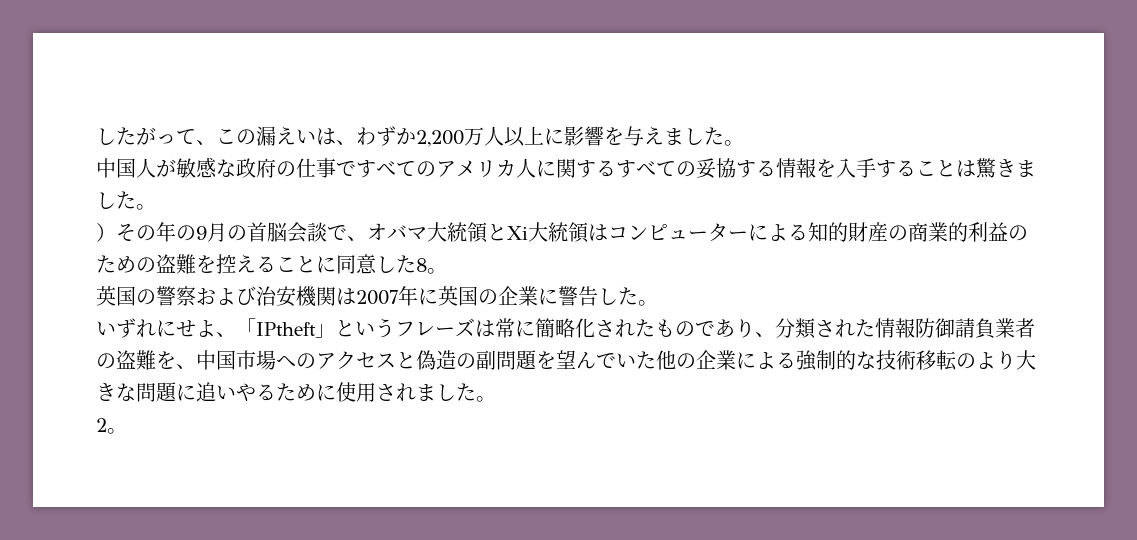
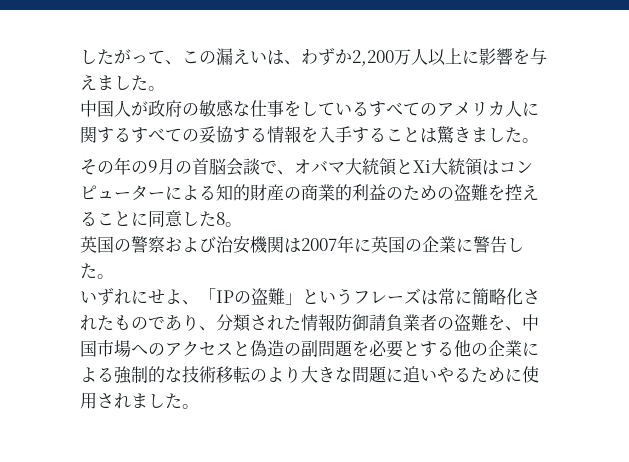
- 中国人が敏感な政府の仕事ですべてのアメリカ人に関するすべての妥協する情報を入手することは驚きました。
+ 中国人が政府の敏感な仕事をしているすべてのアメリカ人に関するすべての妥協する情報を入手することは驚きました。
- ）その年の9月の首脳会談で、オバマ大統領とXi大統領はコンピューターによる知的財産の商業的利益のための盗難を控えることに同意した8。
+ その年の9月の首脳会談で、オバマ大統領とXi大統領はコンピューターによる知的財産の商業的利益のための盗難を控えることに同意した8。
- いずれにせよ、「IPtheft」というフレーズは常に簡略化されたものであり、分類された情報防御請負業者の盗難を、中国市場へのアクセスと偽造の副問題を望んでいた他の企業による強制的な技術移転のより大きな問題に追いやるために使用されました。
+ いずれにせよ、「IPの盗難」というフレーズは常に簡略化されたものであり、分類された情報防御請負業者の盗難を、中国市場へのアクセスと偽造の副問題を必要とする他の企業による強制的な技術移転のより大きな問題に追いやるために使用されました。
- 2。

